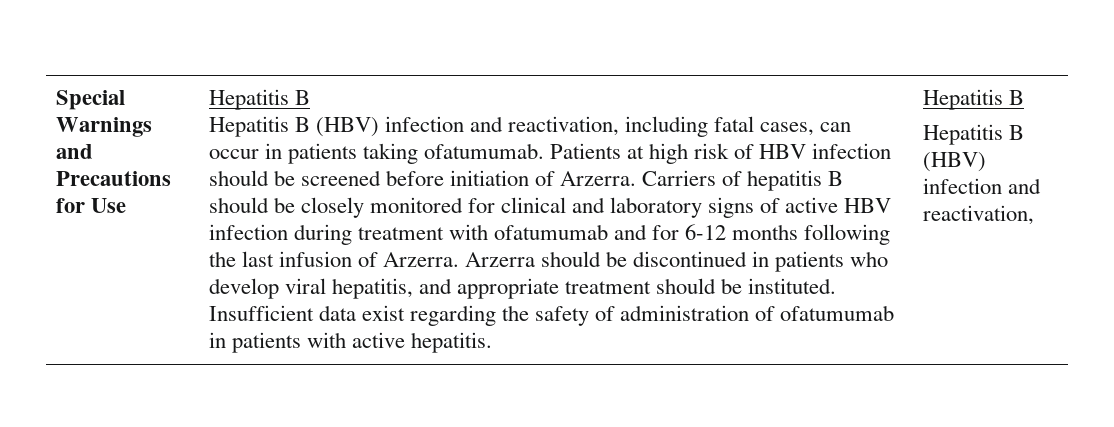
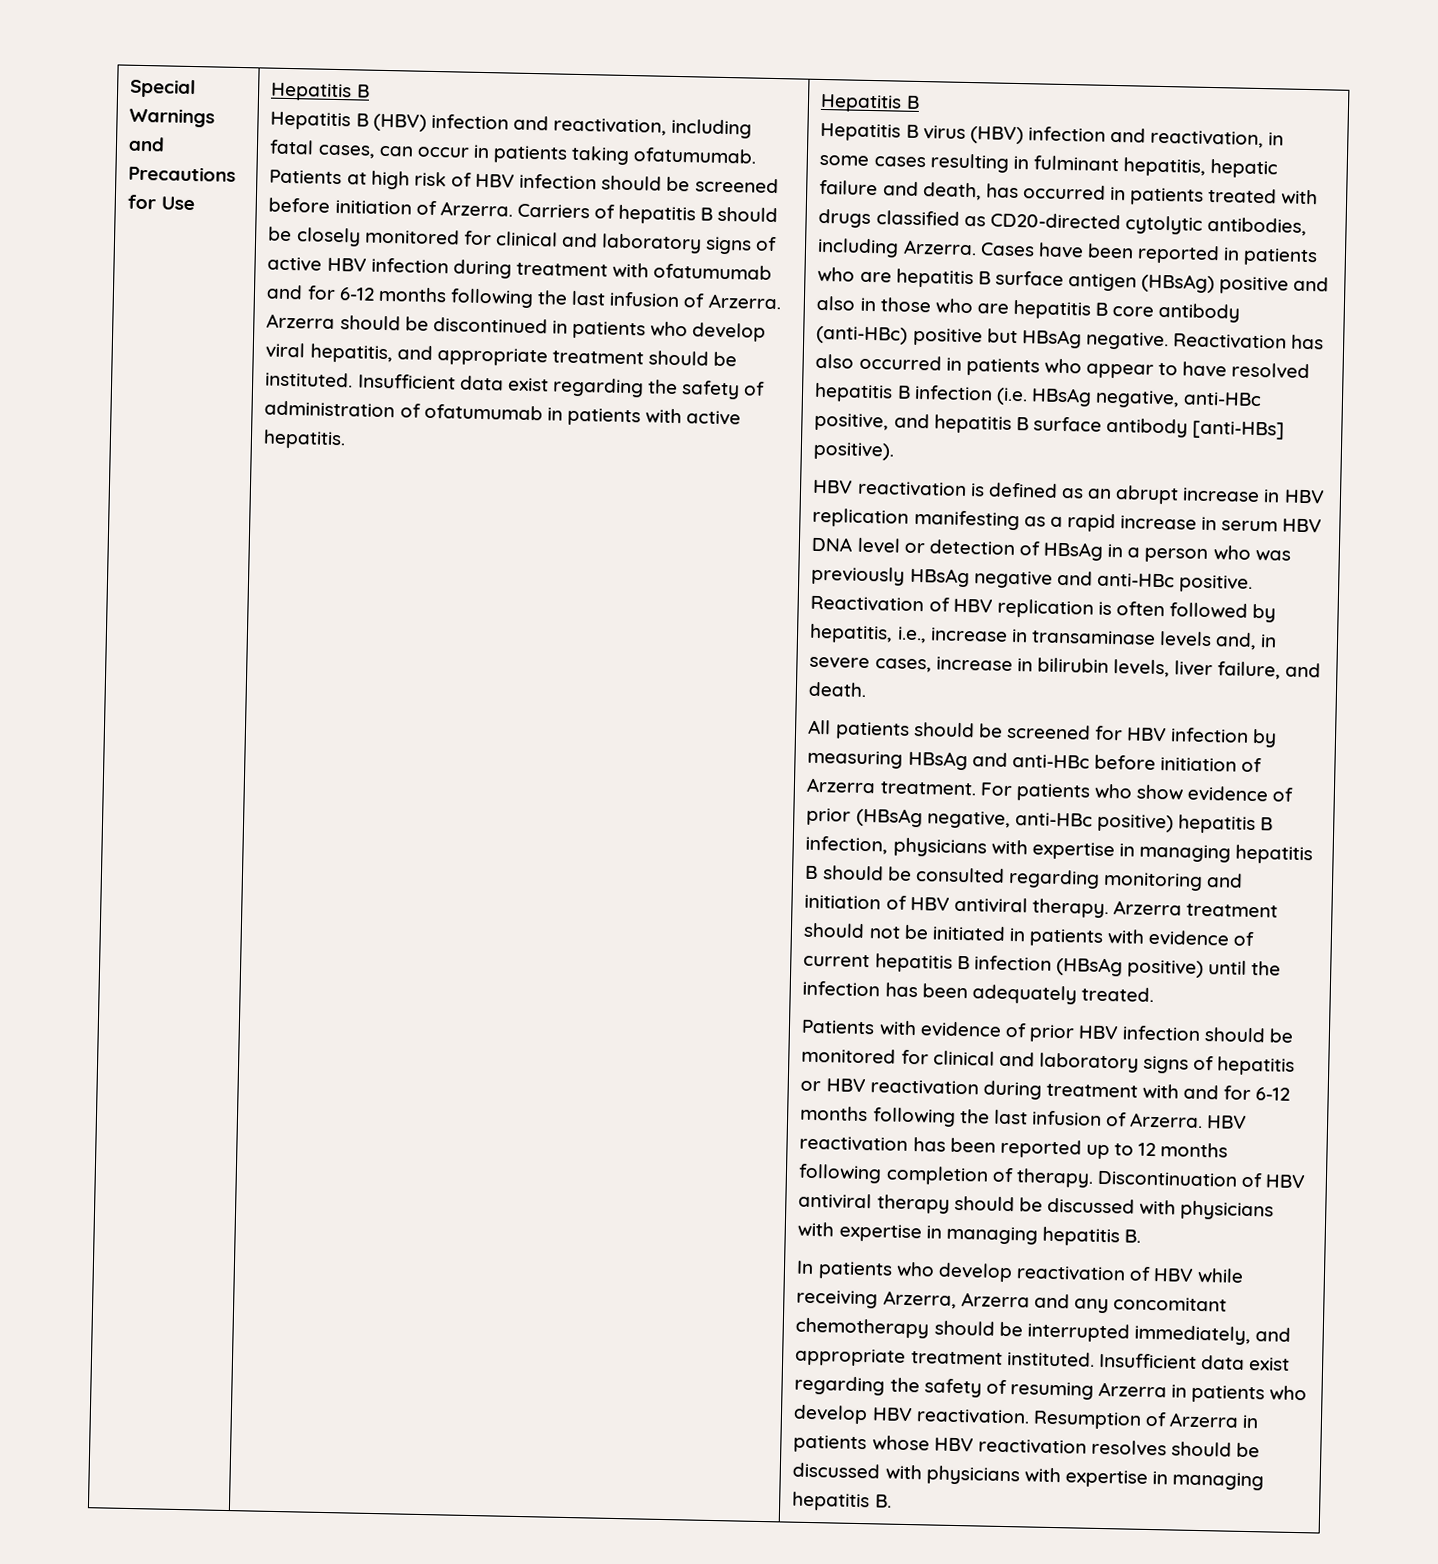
  Insufficient data exist regarding the safety of administration of ofatumumab in patients with active hepatitis. | Hepatitis B
- Hepatitis B (HBV) infection and reactivation,
+ Hepatitis B virus (HBV) infection and reactivation, in some cases resulting in fulminant hepatitis, hepatic failure and death, has occurred in patients treated with drugs classified as CD20-directed cytolytic antibodies, including Arzerra. Cases have been reported in patients who are hepatitis B surface antigen (HBsAg) positive and also in those who are hepatitis B core antibody (anti-HBc) positive but HBsAg negative. Reactivation has also occurred in patients who appear to have resolved hepatitis B infection (i.e. HBsAg negative, anti-HBc positive, and hepatitis B surface antibody [anti-HBs] positive).
+ HBV reactivation is defined as an abrupt increase in HBV replication manifesting as a rapid increase in serum HBV DNA level or detection of HBsAg in a person who was previously HBsAg negative and anti-HBc positive. Reactivation of HBV replication is often followed by hepatitis, i.e., increase in transaminase levels and, in severe cases, increase in bilirubin levels, liver failure, and death.
+ All patients should be screened for HBV infection by measuring HBsAg and anti-HBc before initiation of Arzerra treatment. For patients who show evidence of prior (HBsAg negative, anti-HBc positive) hepatitis B infection, physicians with expertise in managing hepatitis B should be consulted regarding monitoring and initiation of HBV antiviral therapy. Arzerra treatment should not be initiated in patients with evidence of current hepatitis B infection (HBsAg positive) until the infection has been adequately treated.
+ Patients with evidence of prior HBV infection should be monitored for clinical and laboratory signs of hepatitis or HBV reactivation during treatment with and for 6-12 months following the last infusion of Arzerra. HBV reactivation has been reported up to 12 months following completion of therapy. Discontinuation of HBV antiviral therapy should be discussed with physicians with expertise in managing hepatitis B.
+ In patients who develop reactivation of HBV while receiving Arzerra, Arzerra and any concomitant chemotherapy should be interrupted immediately, and appropriate treatment instituted. Insufficient data exist regarding the safety of resuming Arzerra in patients who develop HBV reactivation. Resumption of Arzerra in patients whose HBV reactivation resolves should be discussed with physicians with expertise in managing hepatitis B.

